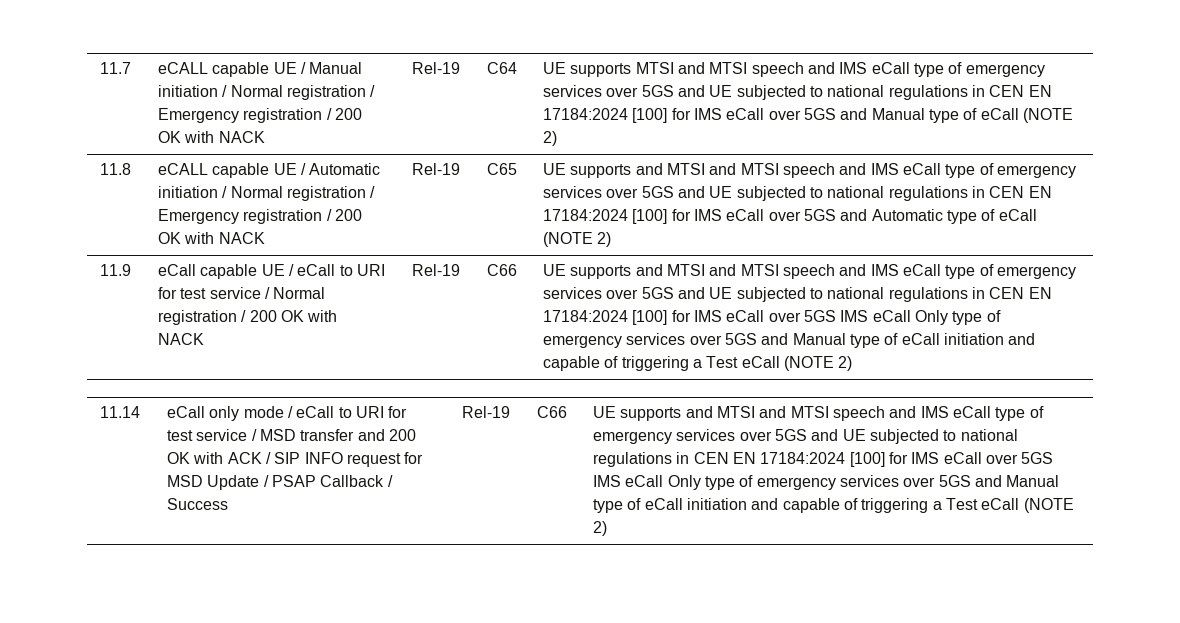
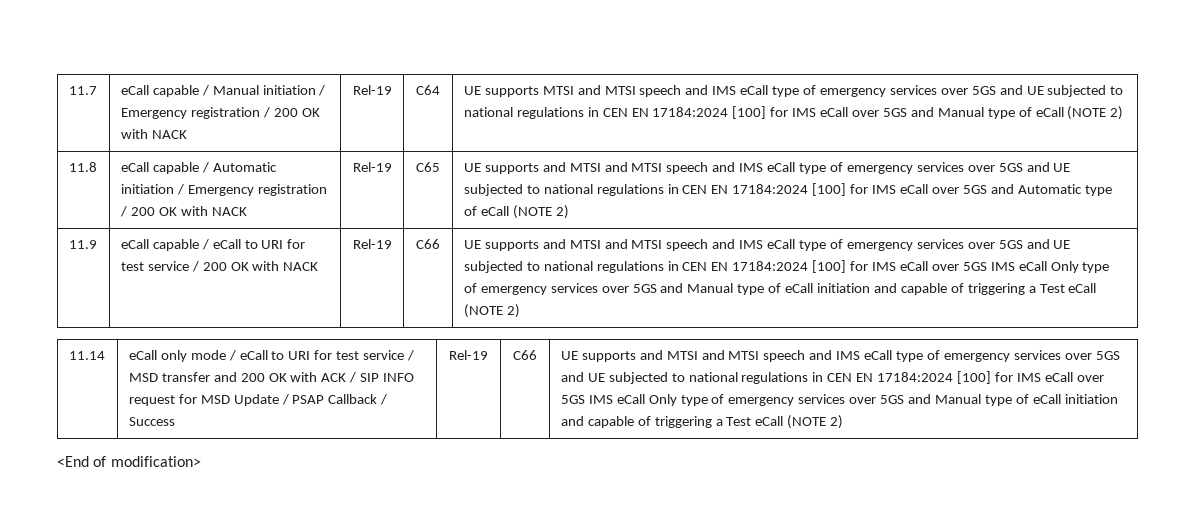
- eCALL capable UE / Manual initiation / Normal registration / Emergency registration / 200 OK with NACK
+ eCall capable / Manual initiation / Emergency registration / 200 OK with NACK
- eCALL capable UE / Automatic initiation / Normal registration / Emergency registration / 200 OK with NACK
+ eCall capable / Automatic initiation / Emergency registration / 200 OK with NACK
- eCall capable UE / eCall to URI for test service / Normal registration / 200 OK with NACK
+ eCall capable / eCall to URI for test service / 200 OK with NACK
+ <End of modification>

